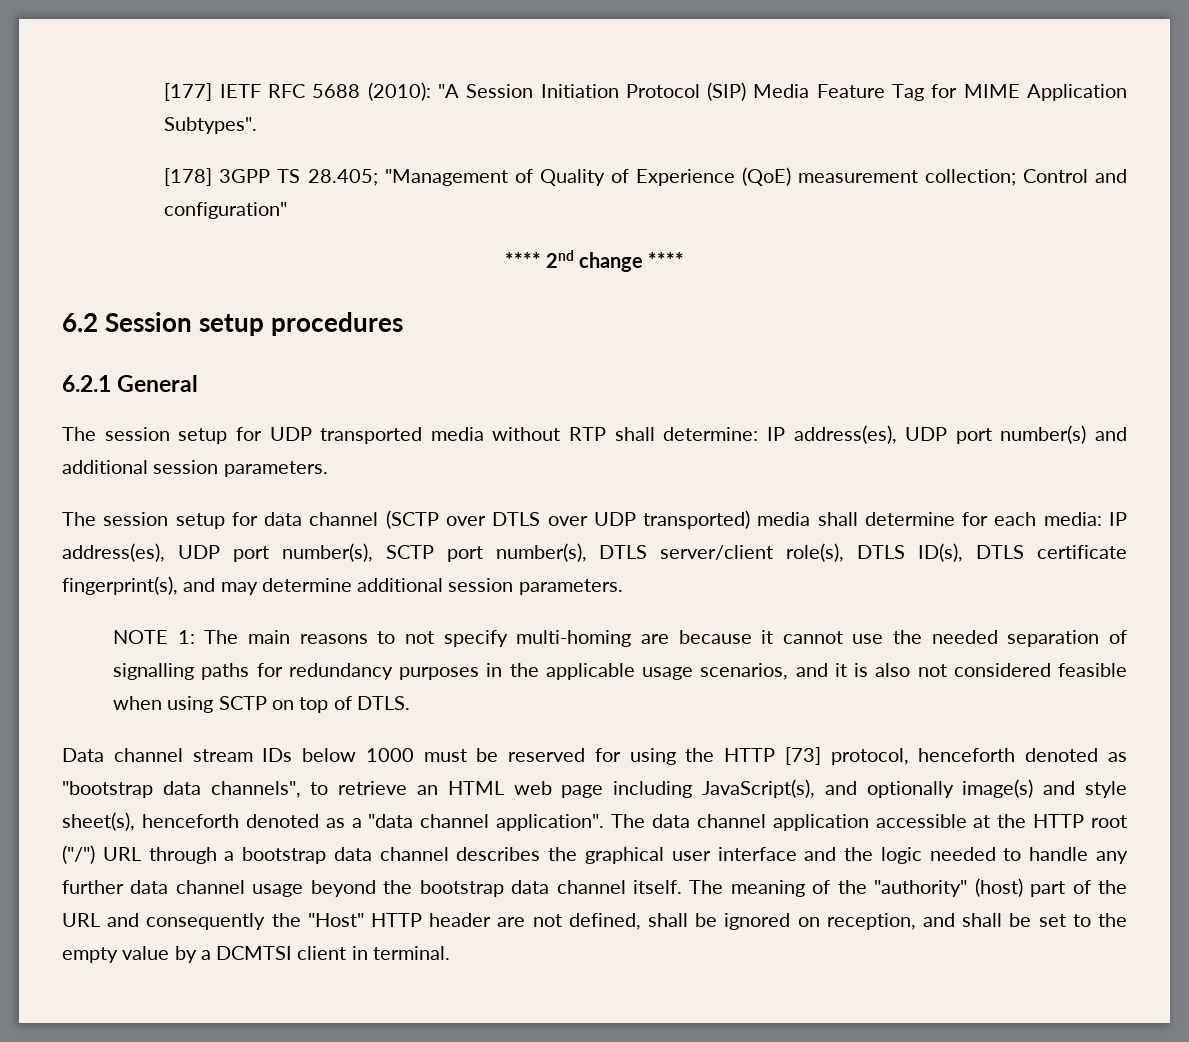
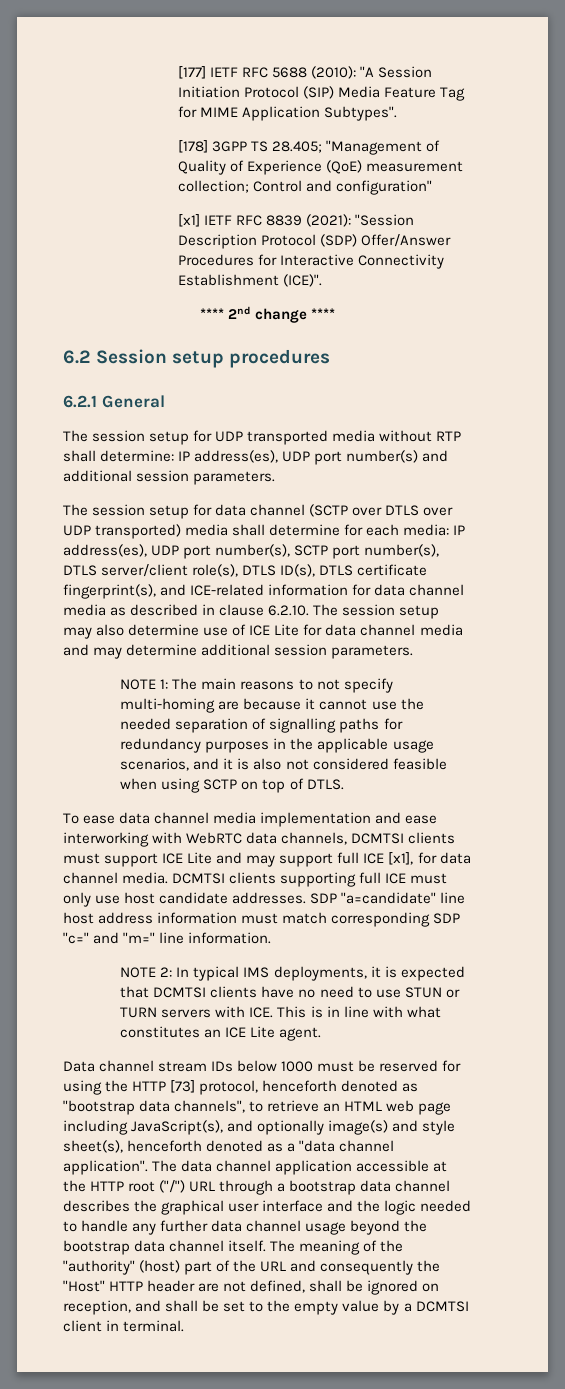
+ [x1] IETF RFC 8839 (2021): "Session Description Protocol (SDP) Offer/Answer Procedures for Interactive Connectivity Establishment (ICE)".
- The session setup for data channel (SCTP over DTLS over UDP transported) media shall determine for each media: IP address(es), UDP port number(s), SCTP port number(s), DTLS server/client role(s), DTLS ID(s), DTLS certificate fingerprint(s), and may determine additional session parameters.
+ The session setup for data channel (SCTP over DTLS over UDP transported) media shall determine for each media: IP address(es), UDP port number(s), SCTP port number(s), DTLS server/client role(s), DTLS ID(s), DTLS certificate fingerprint(s), and ICE-related information for data channel media as described in clause 6.2.10. The session setup may also determine use of ICE Lite for data channel media and may determine additional session parameters.
+ To ease data channel media implementation and ease interworking with WebRTC data channels, DCMTSI clients must support ICE Lite and may support full ICE [x1], for data channel media. DCMTSI clients supporting full ICE must only use host candidate addresses. SDP "a=candidate" line host address information must match corresponding SDP "c=" and "m=" line information.
+ NOTE 2: In typical IMS deployments, it is expected that DCMTSI clients have no need to use STUN or TURN servers with ICE. This is in line with what constitutes an ICE Lite agent.

